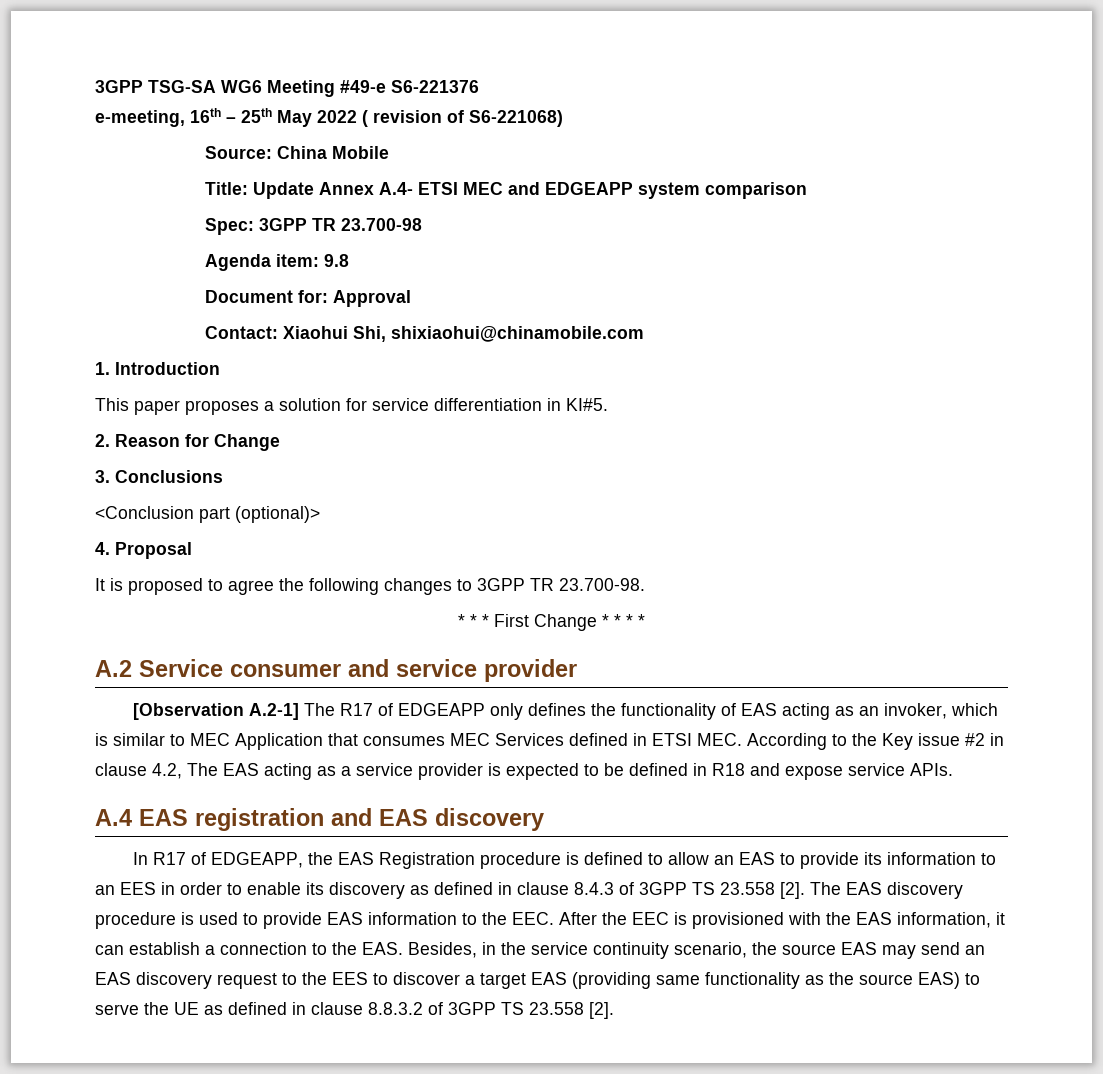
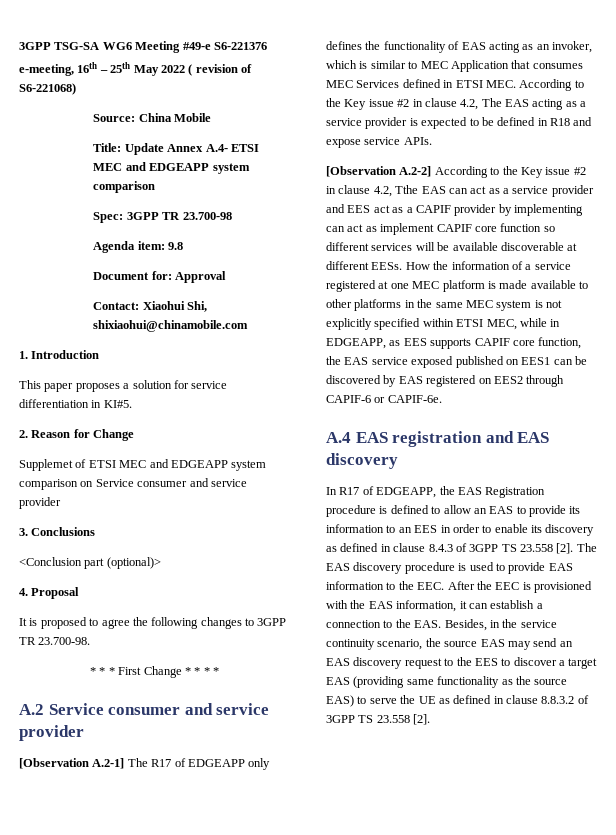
+ Supplemet of ETSI MEC and EDGEAPP system comparison on Service consumer and service provider
+ [Observation A.2-2] According to the Key issue #2 in clause 4.2, Tthe EAS can act as a service provider and EES act as a CAPIF provider by implementing can act as implement CAPIF core function so different services will be available discoverable at different EESs. How the information of a service registered at one MEC platform is made available to other platforms in the same MEC system is not explicitly specified within ETSI MEC, while in EDGEAPP, as EES supports CAPIF core function, the EAS service exposed published on EES1 can be discovered by EAS registered on EES2 through CAPIF-6 or CAPIF-6e.

